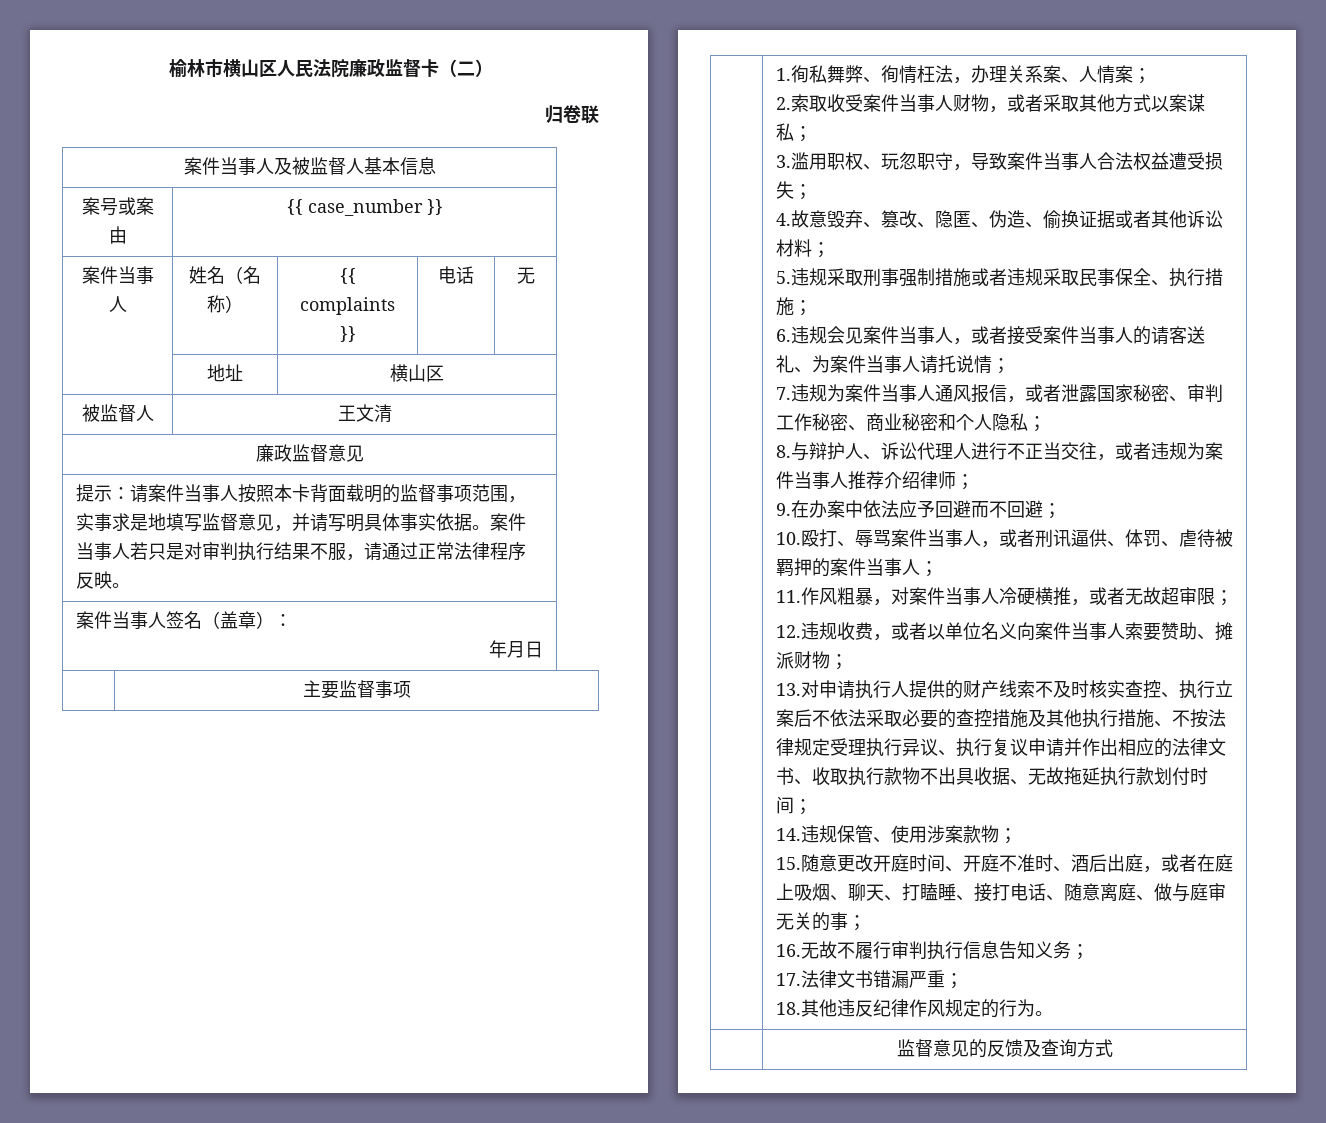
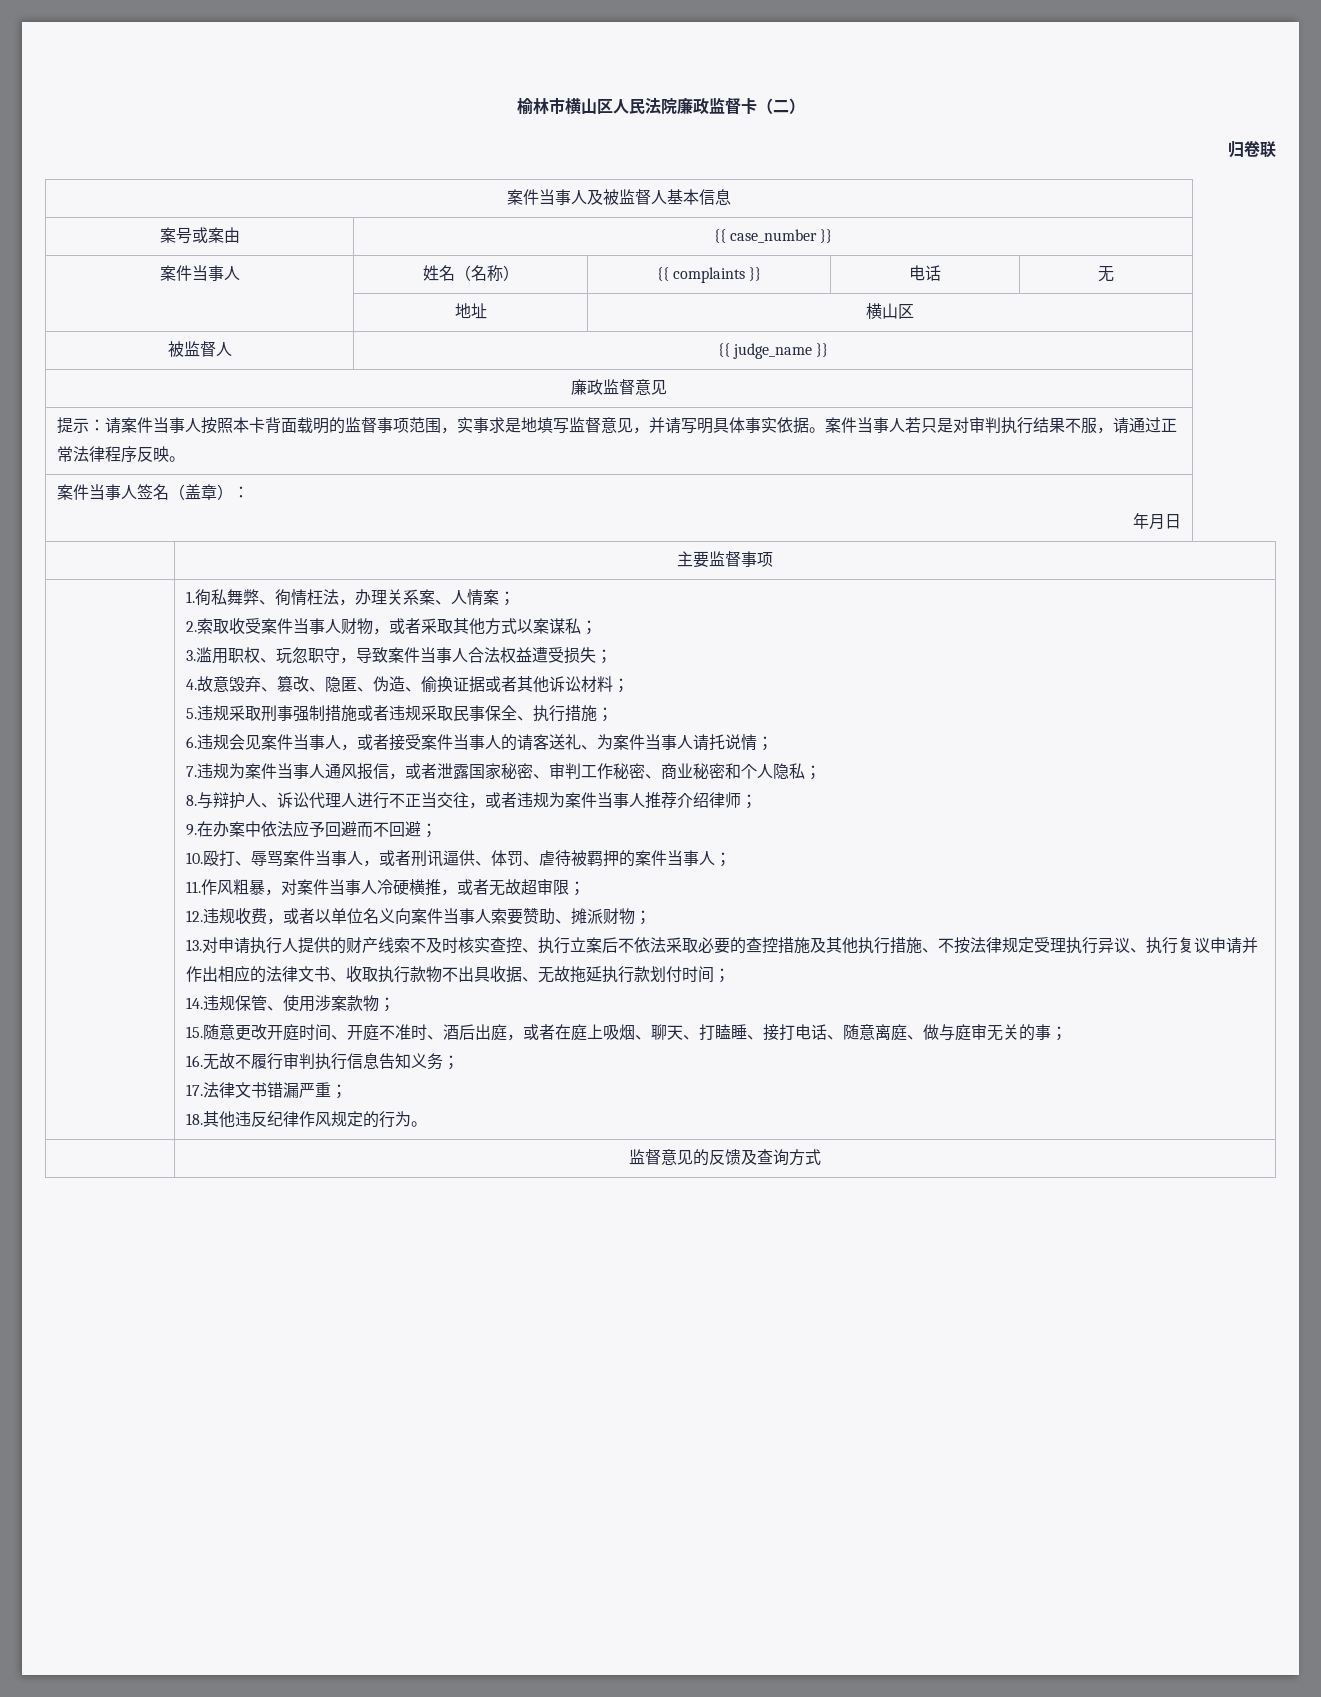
- 被监督人 | 王文清
+ 被监督人 | {{ judge_name }}

